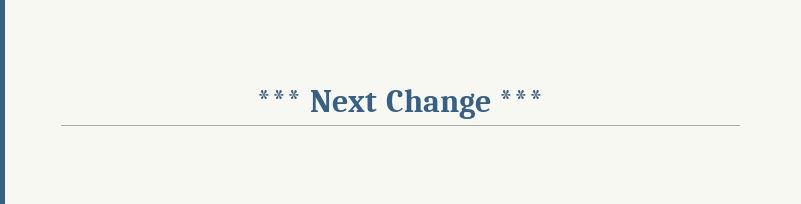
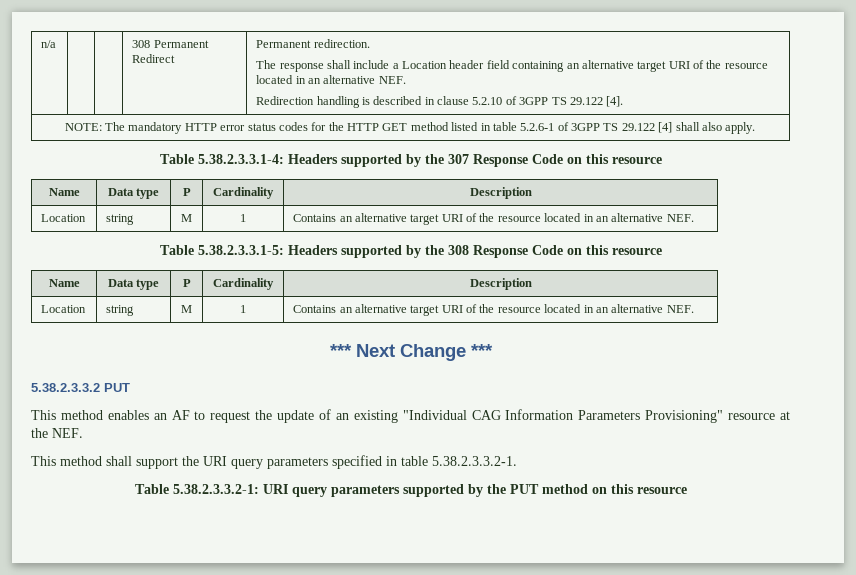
+ n/a | | | 308 Permanent Redirect | Permanent redirection.
+ The response shall include a Location header field containing an alternative target URI of the resource located in an alternative NEF.
+ Redirection handling is described in clause 5.2.10 of 3GPP TS 29.122 [4].
+ NOTE: The mandatory HTTP error status codes for the HTTP GET method listed in table 5.2.6-1 of 3GPP TS 29.122 [4] shall also apply.
+ Table 5.38.2.3.3.1-4: Headers supported by the 307 Response Code on this resource
+ Name | Data type | P | Cardinality | Description
+ Location | string | M | 1 | Contains an alternative target URI of the resource located in an alternative NEF.
+ Table 5.38.2.3.3.1-5: Headers supported by the 308 Response Code on this resource
+ Name | Data type | P | Cardinality | Description
+ Location | string | M | 1 | Contains an alternative target URI of the resource located in an alternative NEF.
  *** Next Change ***
+ 5.38.2.3.3.2 PUT
+ This method enables an AF to request the update of an existing "Individual CAG Information Parameters Provisioning" resource at the NEF.
+ This method shall support the URI query parameters specified in table 5.38.2.3.3.2-1.
+ Table 5.38.2.3.3.2-1: URI query parameters supported by the PUT method on this resource

